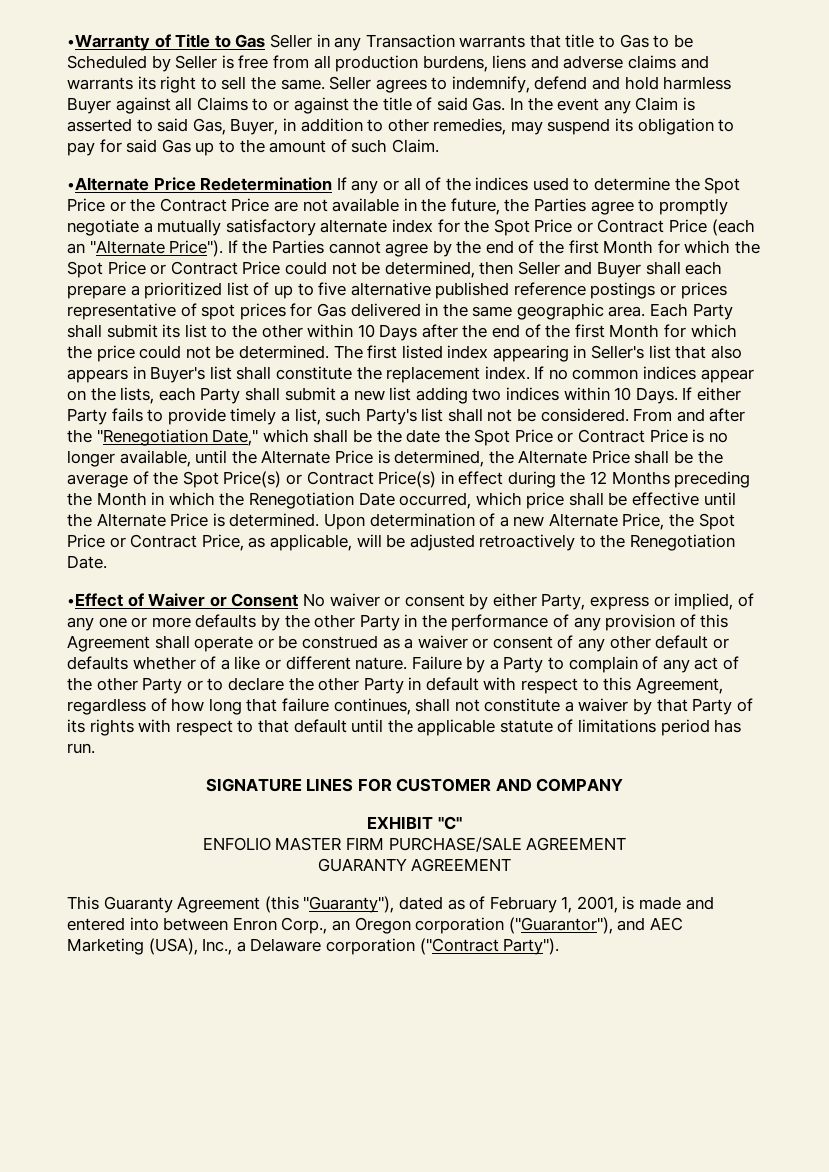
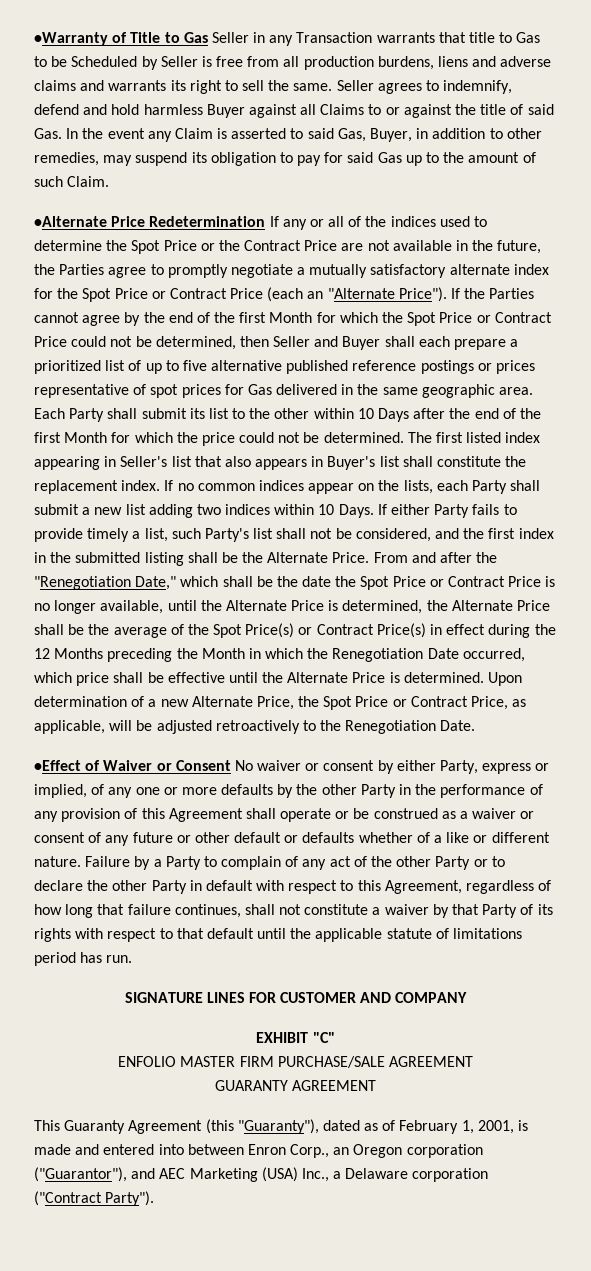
- If either Party fails to provide timely a list, such Party's list shall not be considered.
+ If either Party fails to provide timely a list, such Party's list shall not be considered, and the first index in the submitted listing shall be the Alternate Price.
- •Effect of Waiver or Consent No waiver or consent by either Party, express or implied, of any one or more defaults by the other Party in the performance of any provision of this Agreement shall operate or be construed as a waiver or consent of any other default or defaults whether of a like or different nature.
+ •Effect of Waiver or Consent No waiver or consent by either Party, express or implied, of any one or more defaults by the other Party in the performance of any provision of this Agreement shall operate or be construed as a waiver or consent of any future or other default or defaults whether of a like or different nature.
- This Guaranty Agreement (this "Guaranty"), dated as of February 1, 2001, is made and entered into between Enron Corp., an Oregon corporation ("Guarantor"), and AEC Marketing (USA), Inc., a Delaware corporation ("Contract Party").
+ This Guaranty Agreement (this "Guaranty"), dated as of February 1, 2001, is made and entered into between Enron Corp., an Oregon corporation ("Guarantor"), and AEC Marketing (USA) Inc., a Delaware corporation ("Contract Party").

